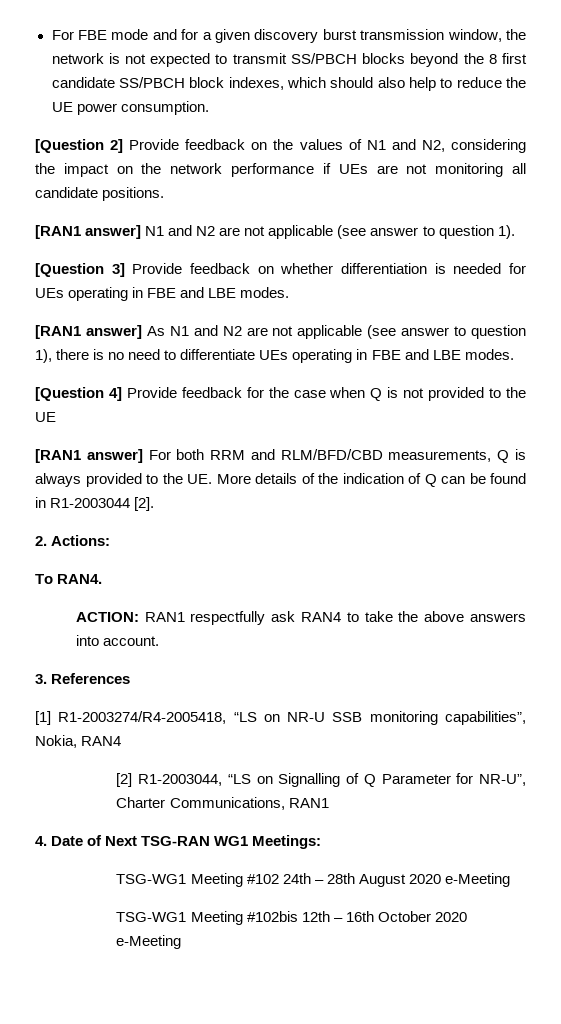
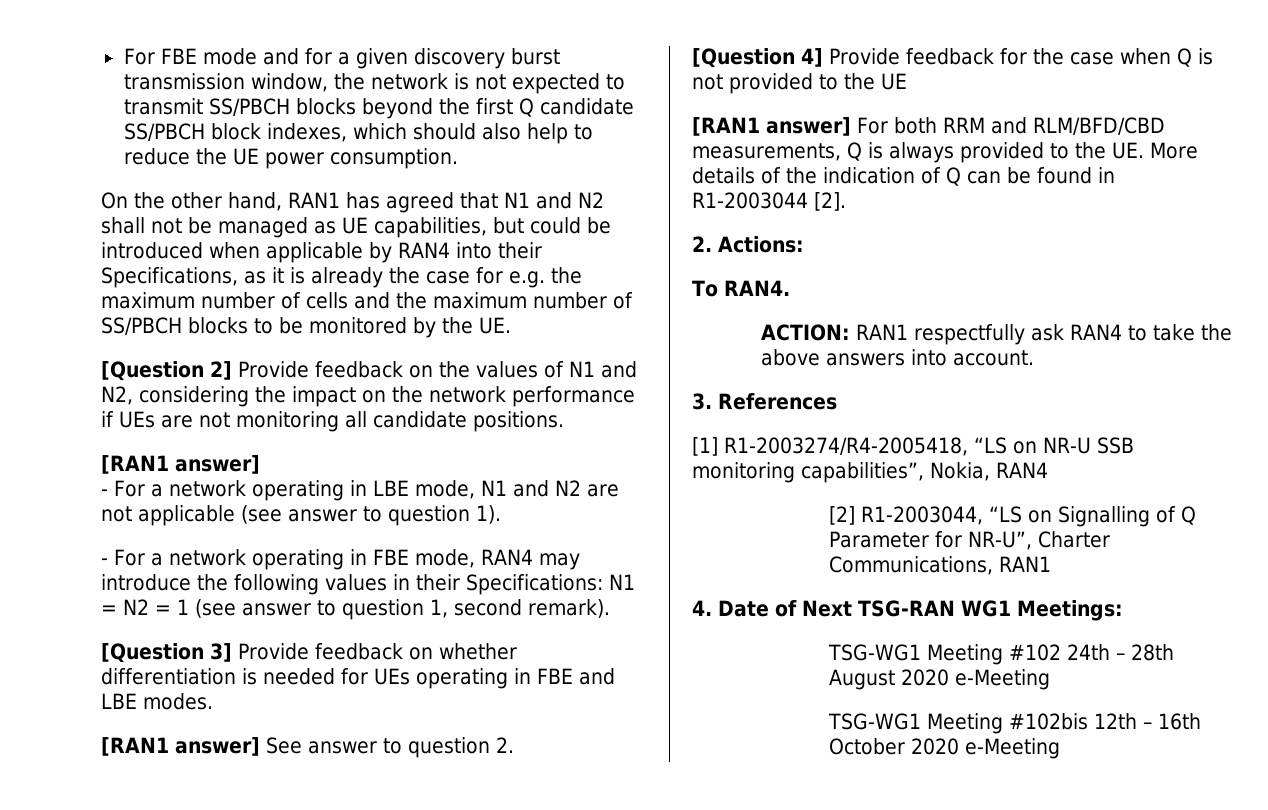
- For FBE mode and for a given discovery burst transmission window, the network is not expected to transmit SS/PBCH blocks beyond the 8 first candidate SS/PBCH block indexes, which should also help to reduce the UE power consumption.
+ For FBE mode and for a given discovery burst transmission window, the network is not expected to transmit SS/PBCH blocks beyond the first Q candidate SS/PBCH block indexes, which should also help to reduce the UE power consumption.
+ On the other hand, RAN1 has agreed that N1 and N2 shall not be managed as UE capabilities, but could be introduced when applicable by RAN4 into their Specifications, as it is already the case for e.g. the maximum number of cells and the maximum number of SS/PBCH blocks to be monitored by the UE.
  [Question 2] Provide feedback on the values of N1 and N2, considering the impact on the network performance if UEs are not monitoring all candidate positions.
- [RAN1 answer] N1 and N2 are not applicable (see answer to question 1).
+ [RAN1 answer]
+ - For a network operating in LBE mode, N1 and N2 are not applicable (see answer to question 1).
+ - For a network operating in FBE mode, RAN4 may introduce the following values in their Specifications: N1 = N2 = 1 (see answer to question 1, second remark).
- [RAN1 answer] As N1 and N2 are not applicable (see answer to question 1), there is no need to differentiate UEs operating in FBE and LBE modes.
+ [RAN1 answer] See answer to question 2.

